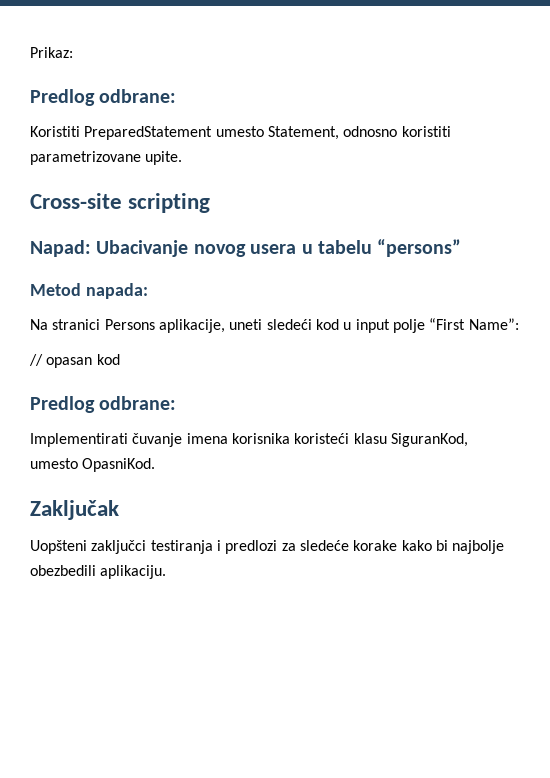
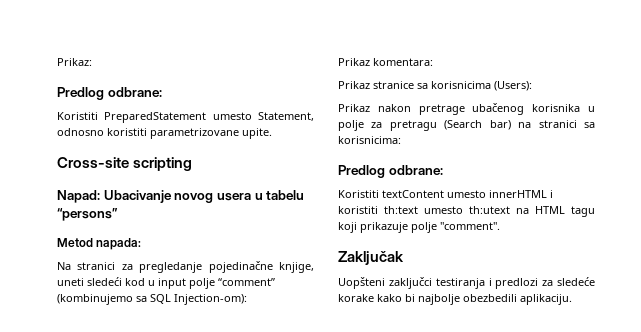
- Na stranici Persons aplikacije, uneti sledeći kod u input polje “First Name”:
- // opasan kod
+ Na stranici za pregledanje pojedinačne knjige, uneti sledeći kod u input polje “comment” (kombinujemo sa SQL Injection-om):
+ Prikaz komentara:
+ Prikaz stranice sa korisnicima (Users):
+ Prikaz nakon pretrage ubačenog korisnika u polje za pretragu (Search bar) na stranici sa korisnicima:
  Predlog odbrane:
- Implementirati čuvanje imena korisnika koristeći klasu SiguranKod, umesto OpasniKod.
+ Koristiti textContent umesto innerHTML i koristiti th:text umesto th:utext na HTML tagu koji prikazuje polje "comment".

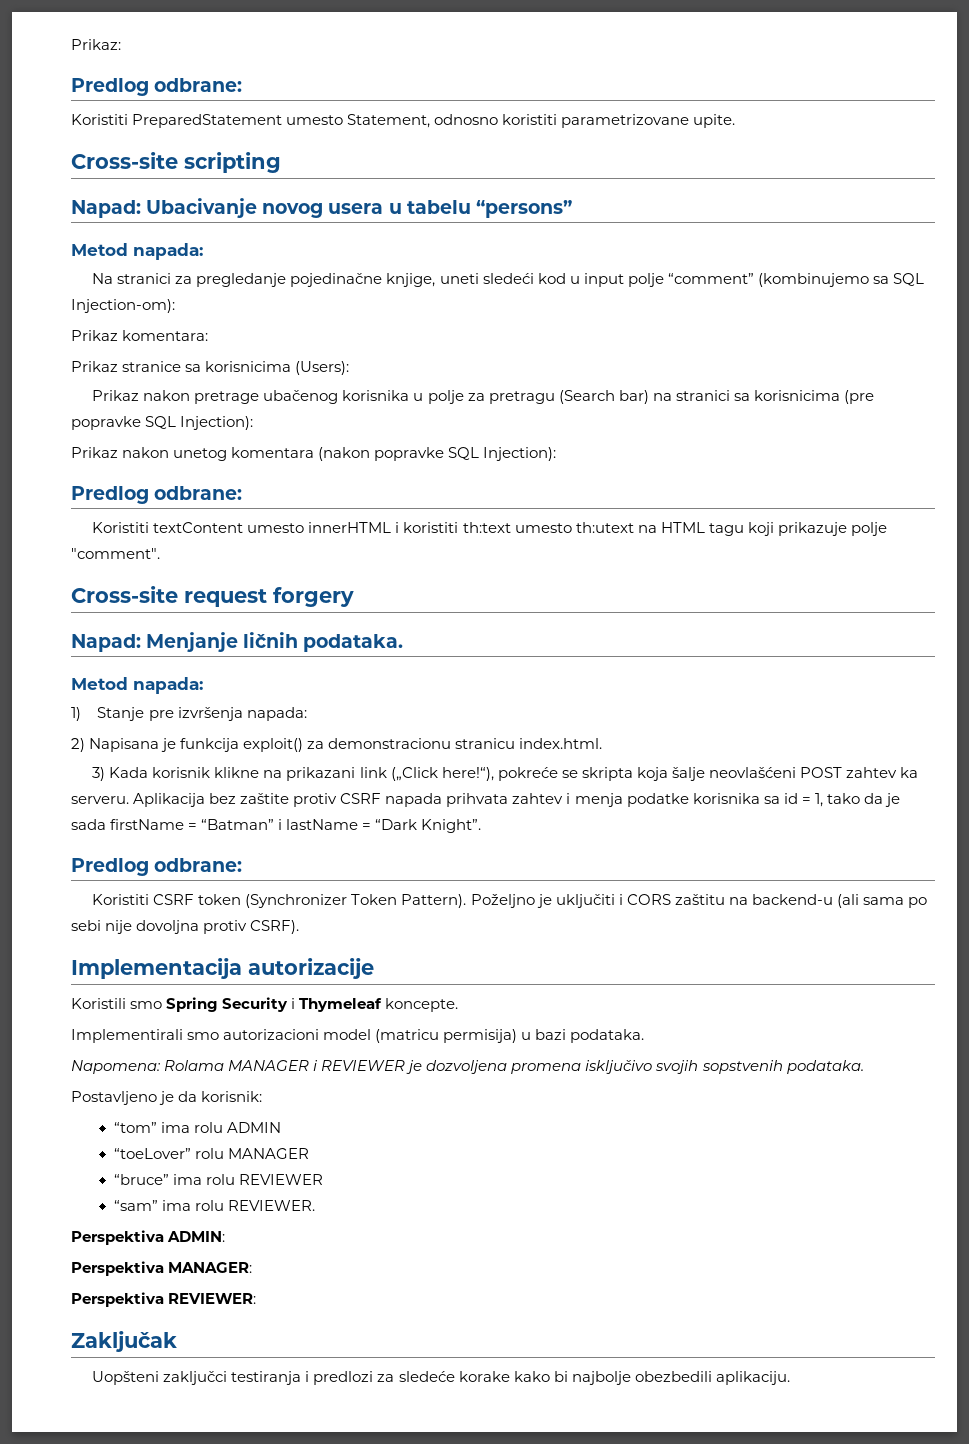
- Prikaz nakon pretrage ubačenog korisnika u polje za pretragu (Search bar) na stranici sa korisnicima:
+ Prikaz nakon pretrage ubačenog korisnika u polje za pretragu (Search bar) na stranici sa korisnicima (pre popravke SQL Injection):
+ Prikaz nakon unetog komentara (nakon popravke SQL Injection):
+ Cross-site request forgery
+ Napad: Menjanje ličnih podataka.
+ Metod napada:
+ 1) Stanje pre izvršenja napada:
+ 2) Napisana je funkcija exploit() za demonstracionu stranicu index.html.
+ 3) Kada korisnik klikne na prikazani link („Click here!“), pokreće se skripta koja šalje neovlašćeni POST zahtev ka serveru. Aplikacija bez zaštite protiv CSRF napada prihvata zahtev i menja podatke korisnika sa id = 1, tako da je sada firstName = “Batman” i lastName = “Dark Knight”.
+ Predlog odbrane:
+ Koristiti CSRF token (Synchronizer Token Pattern). Poželjno je uključiti i CORS zaštitu na backend-u (ali sama po sebi nije dovoljna protiv CSRF).
+ Implementacija autorizacije
+ Koristili smo Spring Security i Thymeleaf koncepte.
+ Implementirali smo autorizacioni model (matricu permisija) u bazi podataka.
+ Napomena: Rolama MANAGER i REVIEWER je dozvoljena promena isključivo svojih sopstvenih podataka.
+ Postavljeno je da korisnik:
+ “tom” ima rolu ADMIN
+ “toeLover” rolu MANAGER
+ “bruce” ima rolu REVIEWER
+ “sam” ima rolu REVIEWER.
+ Perspektiva ADMIN:
+ Perspektiva MANAGER:
+ Perspektiva REVIEWER:

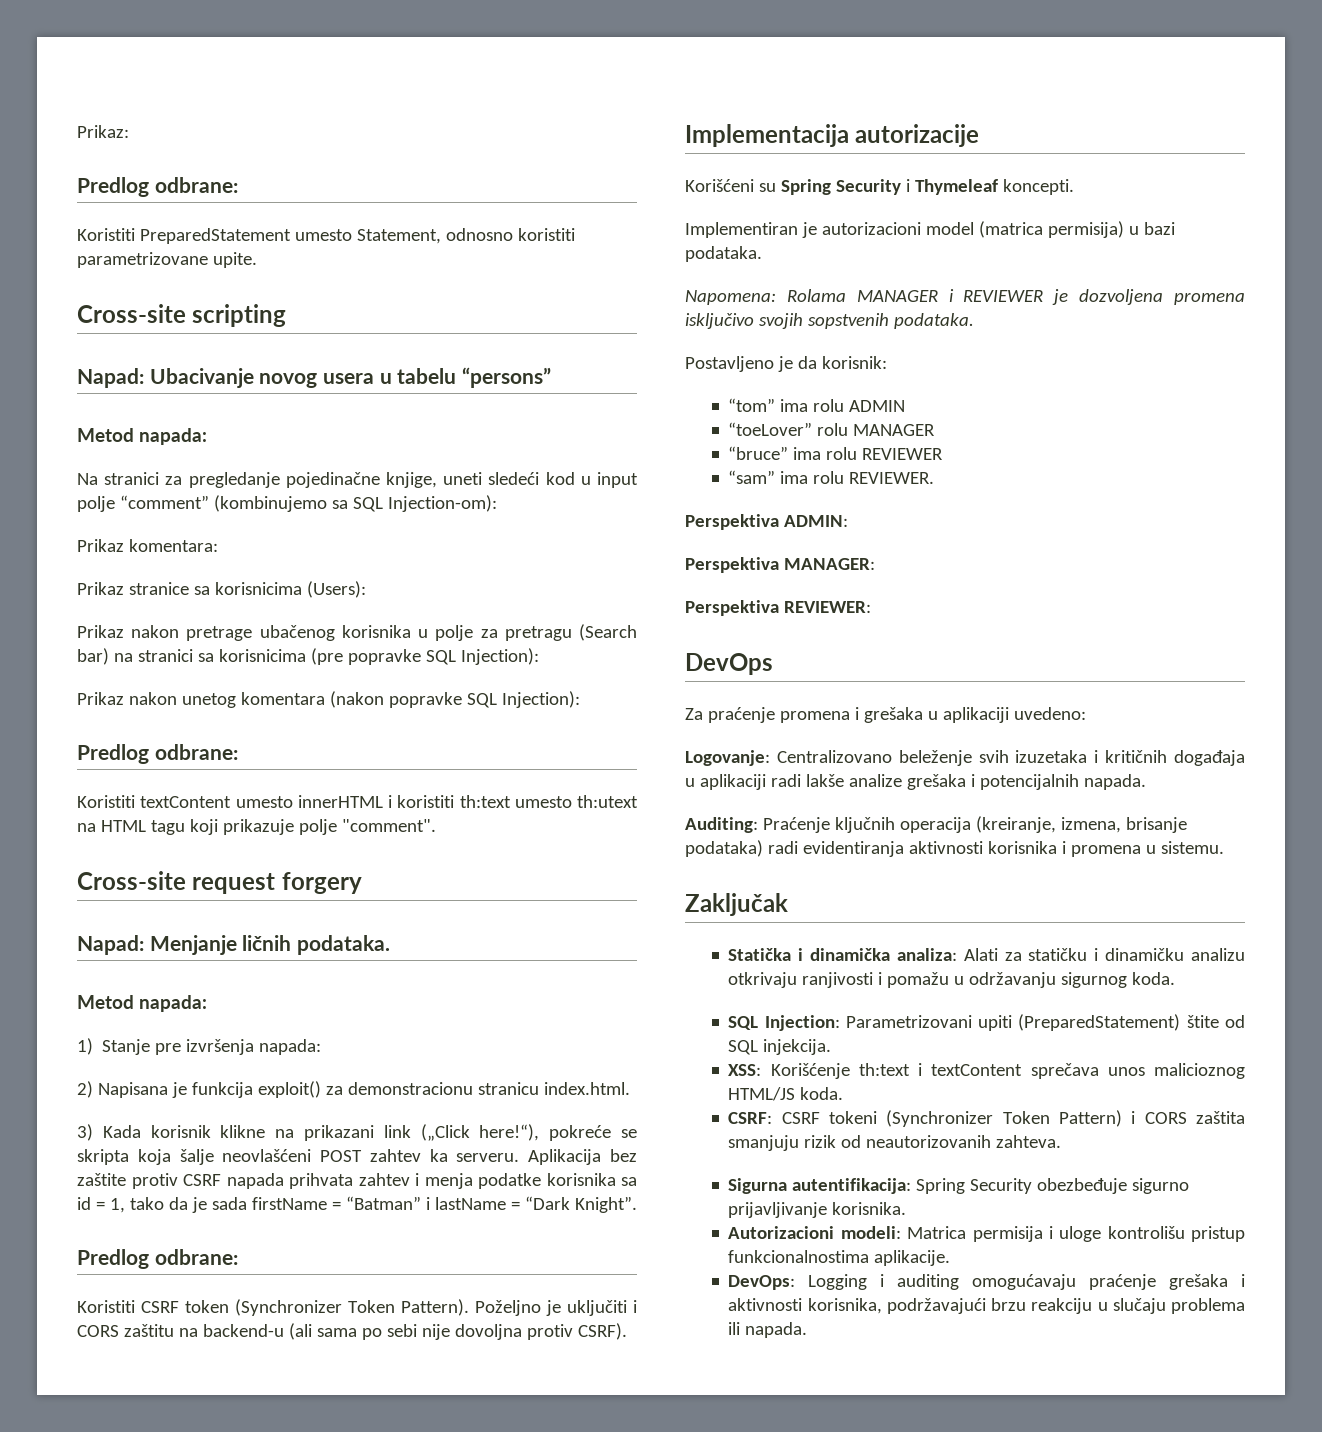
- Koristili smo Spring Security i Thymeleaf koncepte.
- Implementirali smo autorizacioni model (matricu permisija) u bazi podataka.
+ Korišćeni su Spring Security i Thymeleaf koncepti.
+ Implementiran je autorizacioni model (matrica permisija) u bazi podataka.
+ DevOps
+ Za praćenje promena i grešaka u aplikaciji uvedeno:
+ Logovanje: Centralizovano beleženje svih izuzetaka i kritičnih događaja u aplikaciji radi lakše analize grešaka i potencijalnih napada.
+ Auditing: Praćenje ključnih operacija (kreiranje, izmena, brisanje podataka) radi evidentiranja aktivnosti korisnika i promena u sistemu.
  Zaključak
- Uopšteni zaključci testiranja i predlozi za sledeće korake kako bi najbolje obezbedili aplikaciju.
+ Statička i dinamička analiza: Alati za statičku i dinamičku analizu otkrivaju ranjivosti i pomažu u održavanju sigurnog koda.
+ SQL Injection: Parametrizovani upiti (PreparedStatement) štite od SQL injekcija.
+ XSS: Korišćenje th:text i textContent sprečava unos malicioznog HTML/JS koda.
+ CSRF: CSRF tokeni (Synchronizer Token Pattern) i CORS zaštita smanjuju rizik od neautorizovanih zahteva.
+ Sigurna autentifikacija: Spring Security obezbeđuje sigurno prijavljivanje korisnika.
+ Autorizacioni modeli: Matrica permisija i uloge kontrolišu pristup funkcionalnostima aplikacije.
+ DevOps: Logging i auditing omogućavaju praćenje grešaka i aktivnosti korisnika, podržavajući brzu reakciju u slučaju problema ili napada.

